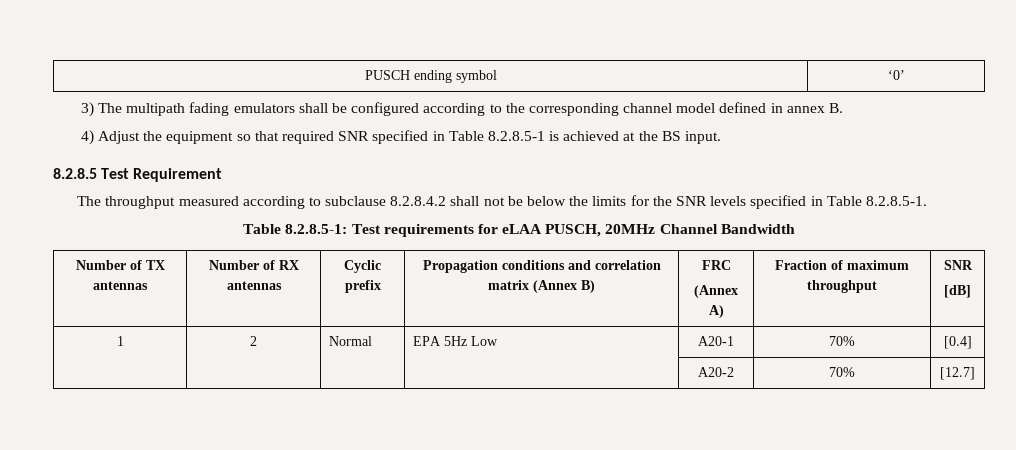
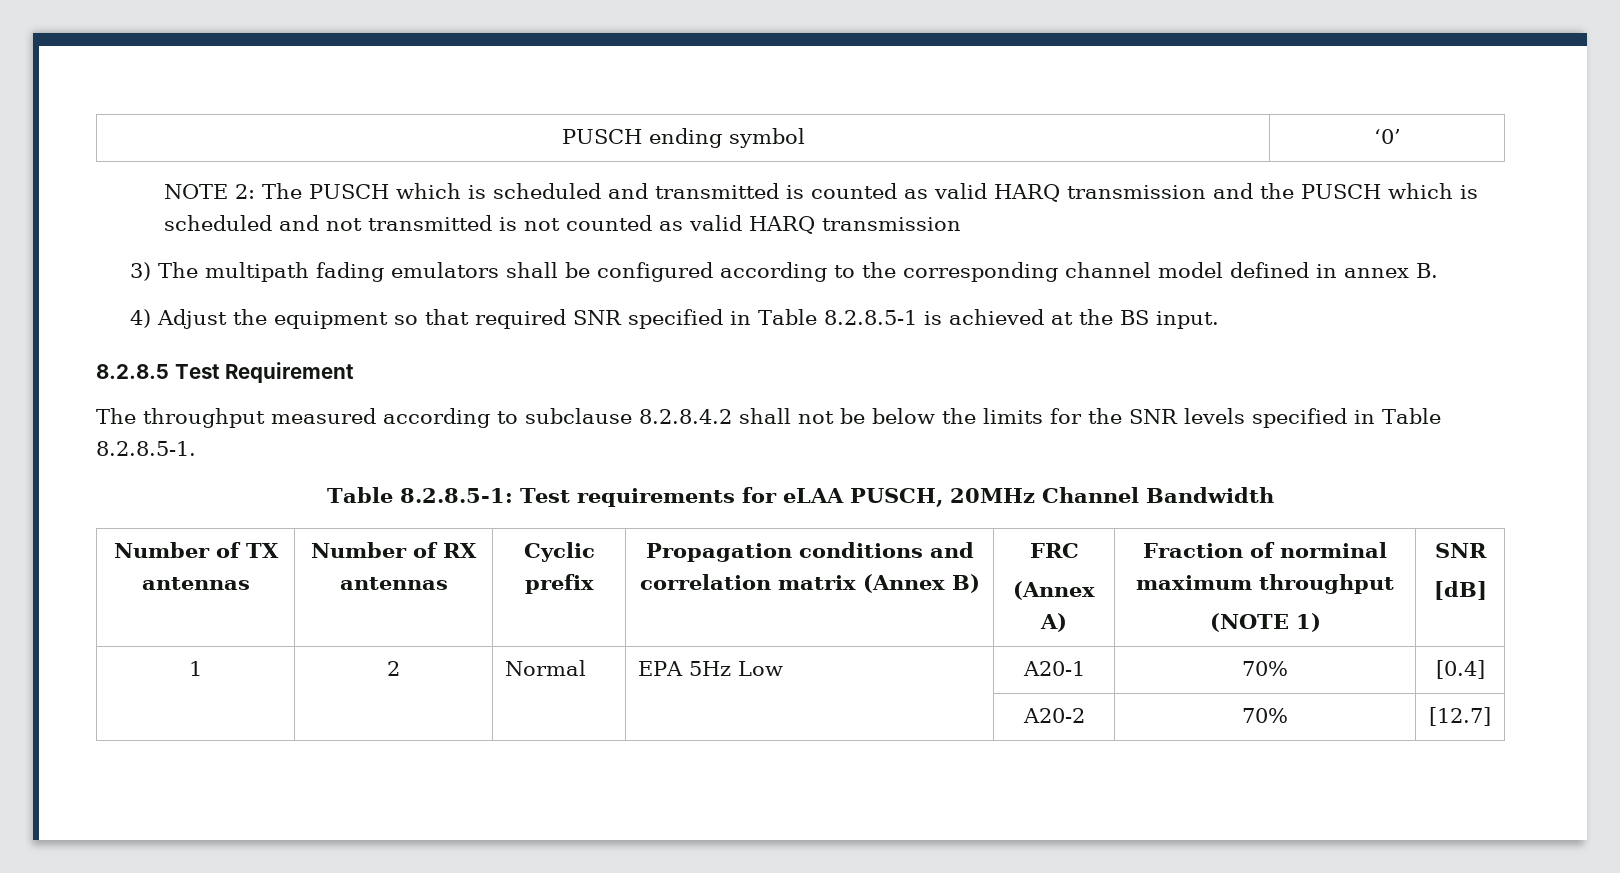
+ NOTE 2: The PUSCH which is scheduled and transmitted is counted as valid HARQ transmission and the PUSCH which is scheduled and not transmitted is not counted as valid HARQ transmission
  Number of TX antennas | Number of RX antennas | Cyclic prefix | Propagation conditions and correlation matrix (Annex B) | FRC
- (Annex A) | Fraction of maximum throughput | SNR
+ (Annex A) | Fraction of norminal maximum throughput
+ (NOTE 1) | SNR

